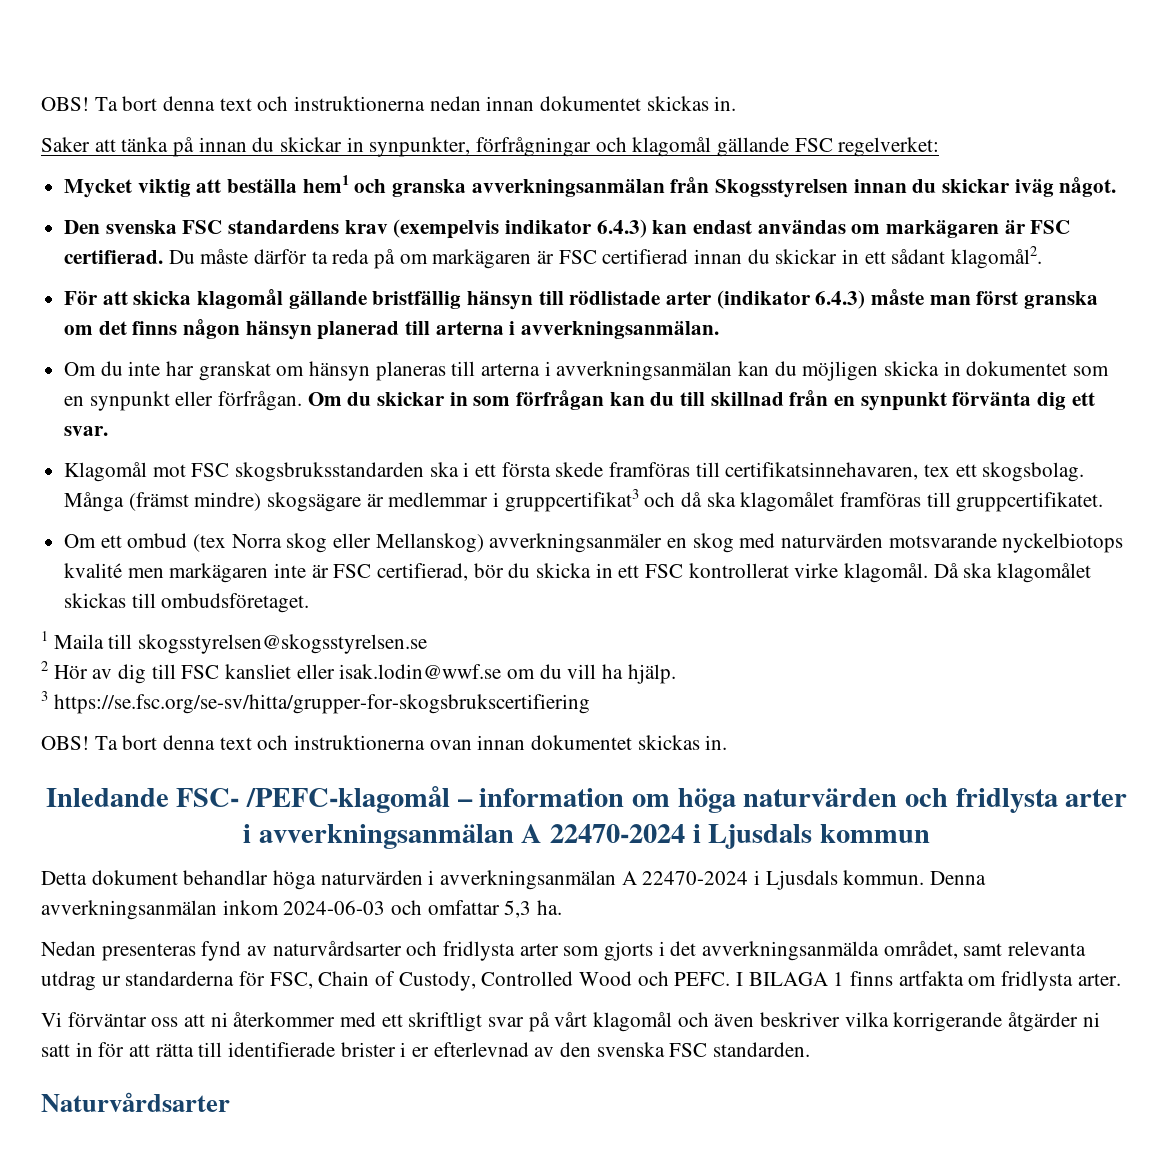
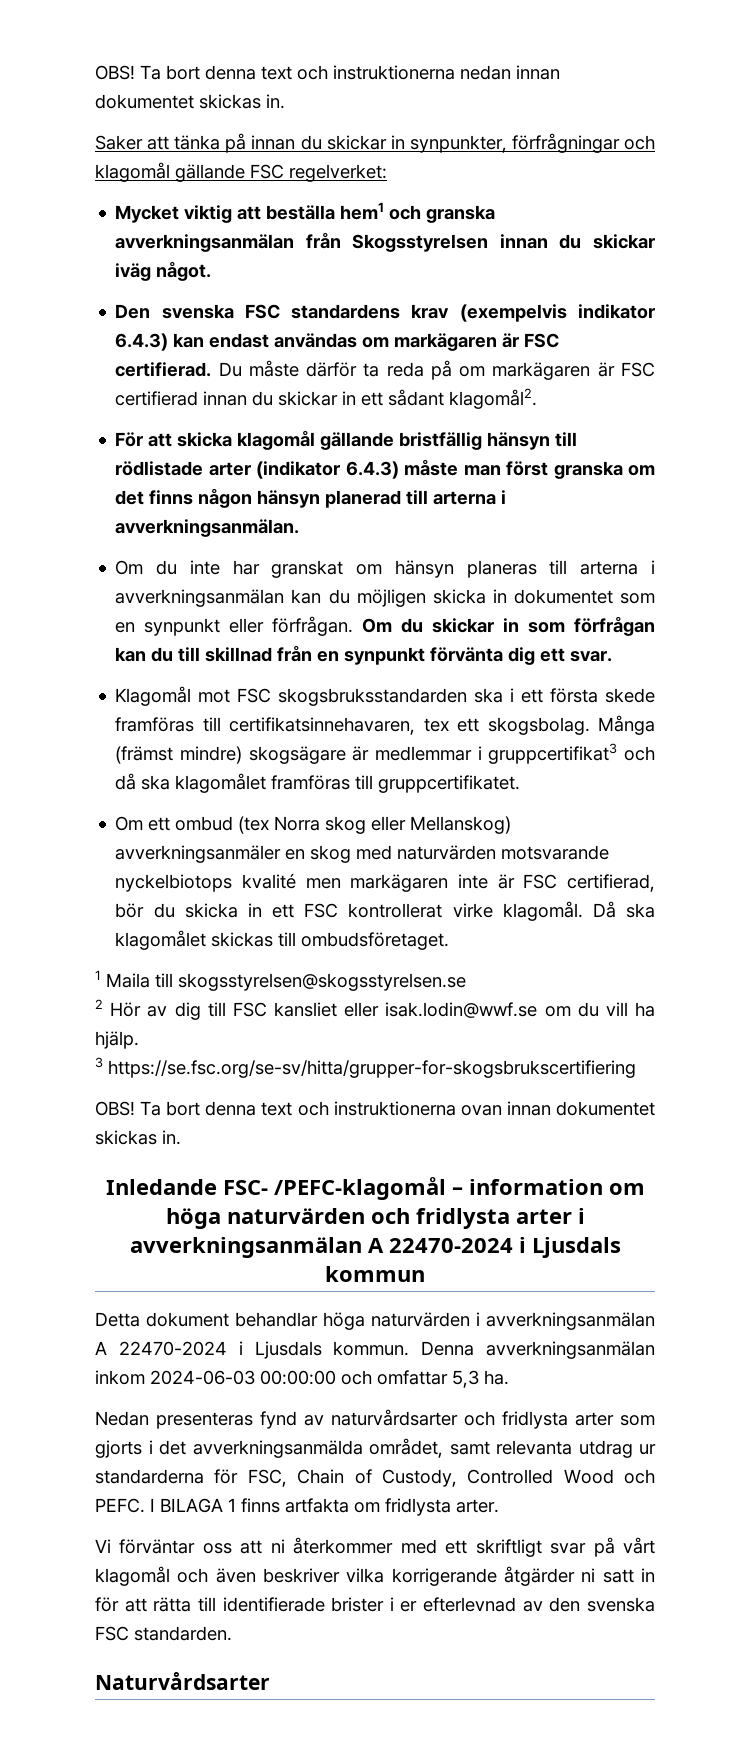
- Denna avverkningsanmälan inkom 2024-06-03 och omfattar 5,3 ha.
+ Denna avverkningsanmälan inkom 2024-06-03 00:00:00 och omfattar 5,3 ha.

